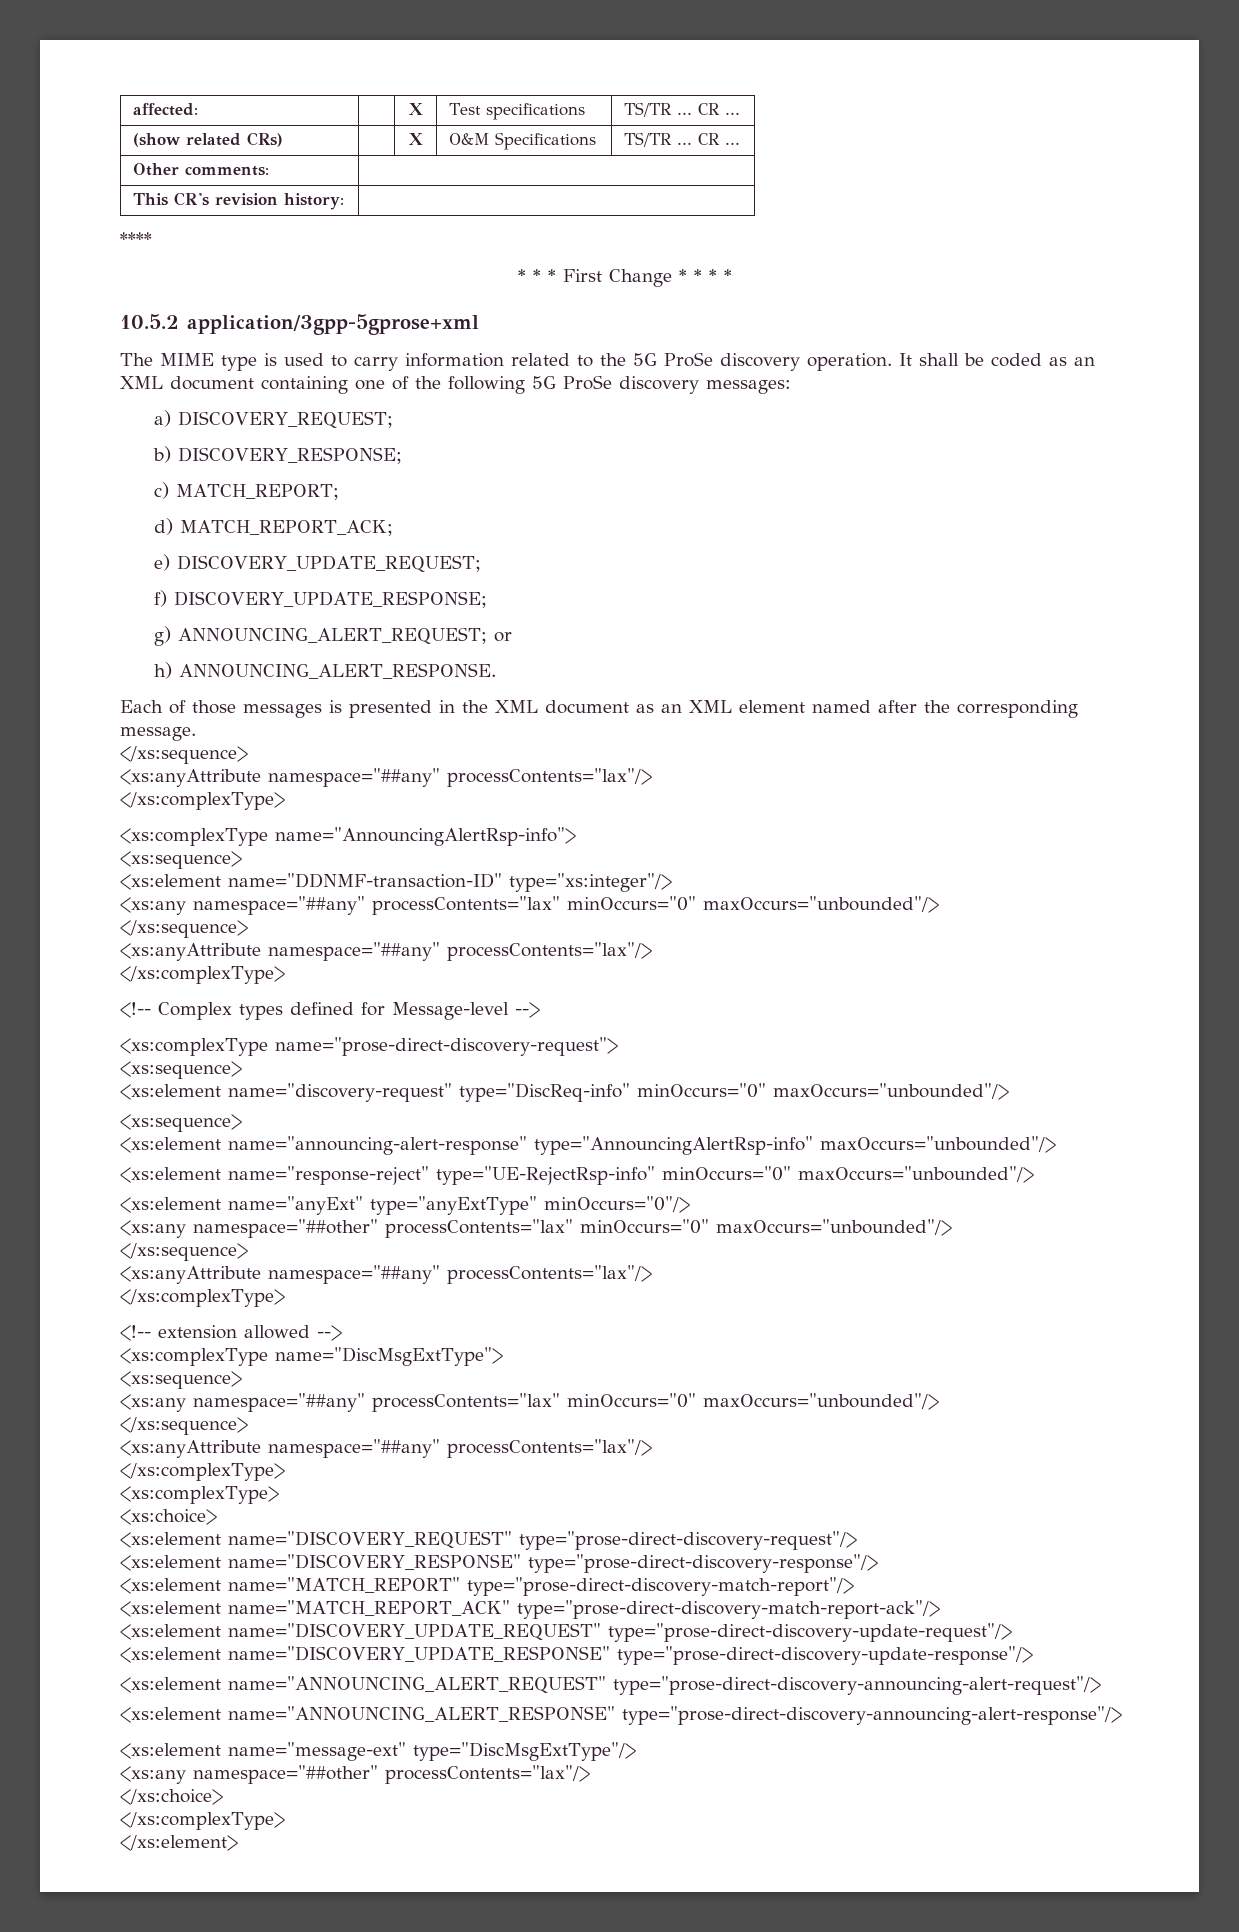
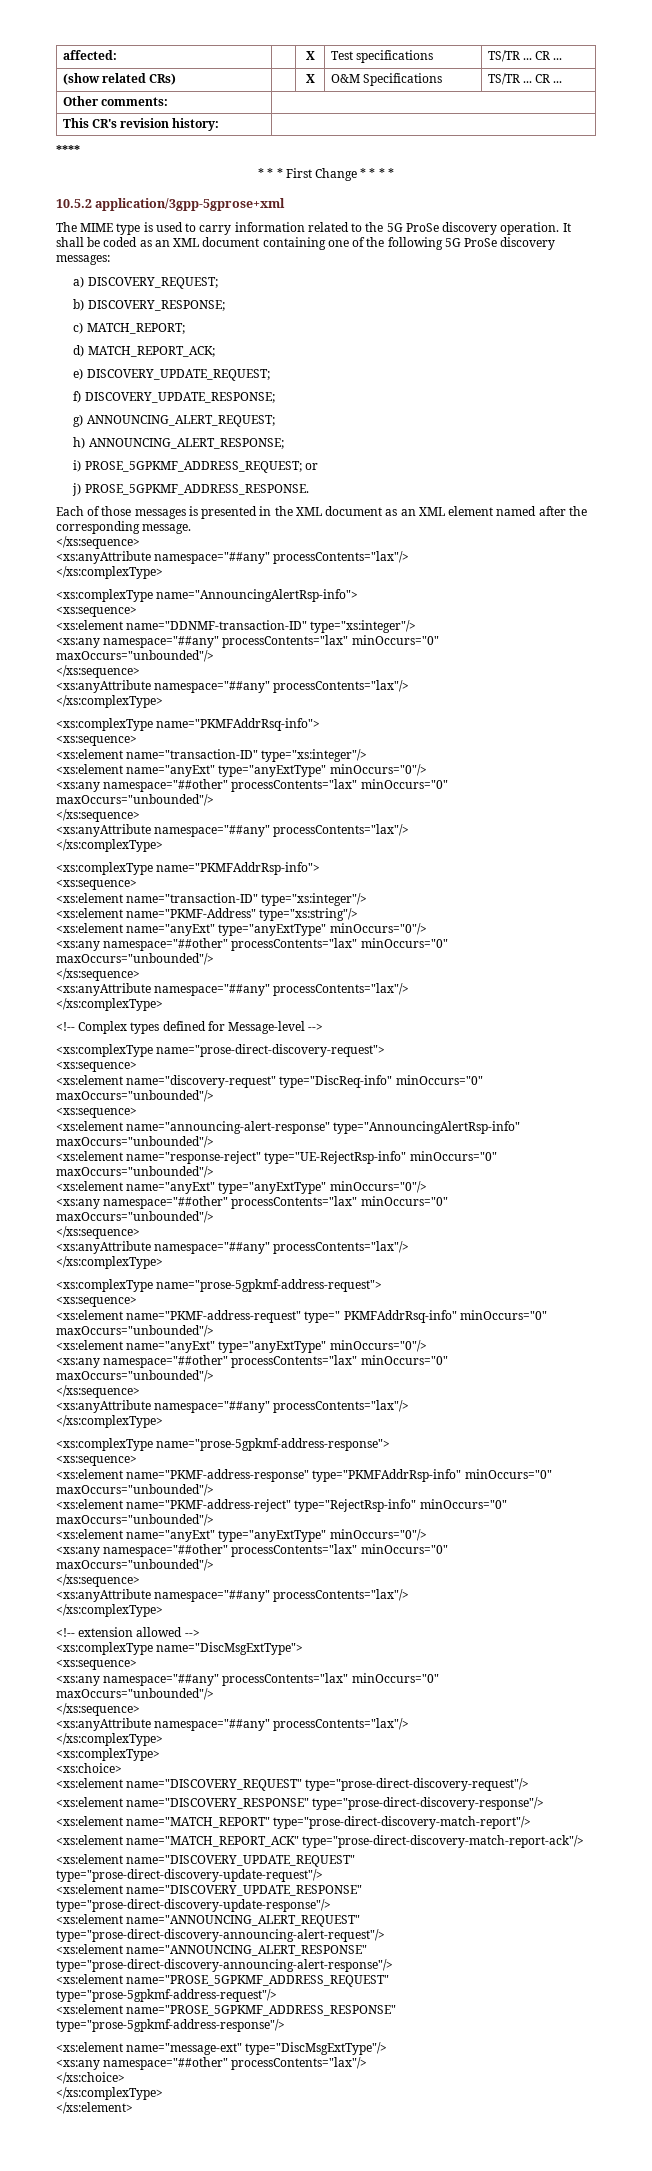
- g) ANNOUNCING_ALERT_REQUEST; or
+ g) ANNOUNCING_ALERT_REQUEST;
+ h) ANNOUNCING_ALERT_RESPONSE;
+ i) PROSE_5GPKMF_ADDRESS_REQUEST; or
- h) ANNOUNCING_ALERT_RESPONSE.
+ j) PROSE_5GPKMF_ADDRESS_RESPONSE.
+ <xs:complexType name="PKMFAddrRsq-info">
+ <xs:sequence>
+ <xs:element name="transaction-ID" type="xs:integer"/>
+ <xs:element name="anyExt" type="anyExtType" minOccurs="0"/>
+ <xs:any namespace="##other" processContents="lax" minOccurs="0" maxOccurs="unbounded"/>
+ </xs:sequence>
+ <xs:anyAttribute namespace="##any" processContents="lax"/>
+ </xs:complexType>
+ <xs:complexType name="PKMFAddrRsp-info">
+ <xs:sequence>
+ <xs:element name="transaction-ID" type="xs:integer"/>
+ <xs:element name="PKMF-Address" type="xs:string"/>
+ <xs:element name="anyExt" type="anyExtType" minOccurs="0"/>
+ <xs:any namespace="##other" processContents="lax" minOccurs="0" maxOccurs="unbounded"/>
+ </xs:sequence>
+ <xs:anyAttribute namespace="##any" processContents="lax"/>
+ </xs:complexType>
+ <xs:complexType name="prose-5gpkmf-address-request">
+ <xs:sequence>
+ <xs:element name="PKMF-address-request" type=" PKMFAddrRsq-info" minOccurs="0" maxOccurs="unbounded"/>
+ <xs:element name="anyExt" type="anyExtType" minOccurs="0"/>
+ <xs:any namespace="##other" processContents="lax" minOccurs="0" maxOccurs="unbounded"/>
+ </xs:sequence>
+ <xs:anyAttribute namespace="##any" processContents="lax"/>
+ </xs:complexType>
+ <xs:complexType name="prose-5gpkmf-address-response">
+ <xs:sequence>
+ <xs:element name="PKMF-address-response" type="PKMFAddrRsp-info" minOccurs="0" maxOccurs="unbounded"/>
+ <xs:element name="PKMF-address-reject" type="RejectRsp-info" minOccurs="0" maxOccurs="unbounded"/>
+ <xs:element name="anyExt" type="anyExtType" minOccurs="0"/>
+ <xs:any namespace="##other" processContents="lax" minOccurs="0" maxOccurs="unbounded"/>
+ </xs:sequence>
+ <xs:anyAttribute namespace="##any" processContents="lax"/>
+ </xs:complexType>
+ <xs:element name="PROSE_5GPKMF_ADDRESS_REQUEST" type="prose-5gpkmf-address-request"/>
+ <xs:element name="PROSE_5GPKMF_ADDRESS_RESPONSE" type="prose-5gpkmf-address-response"/>

